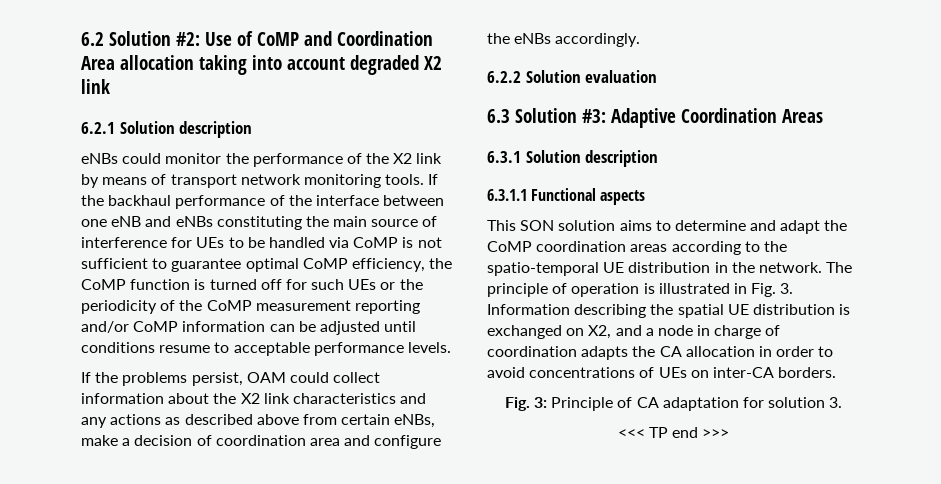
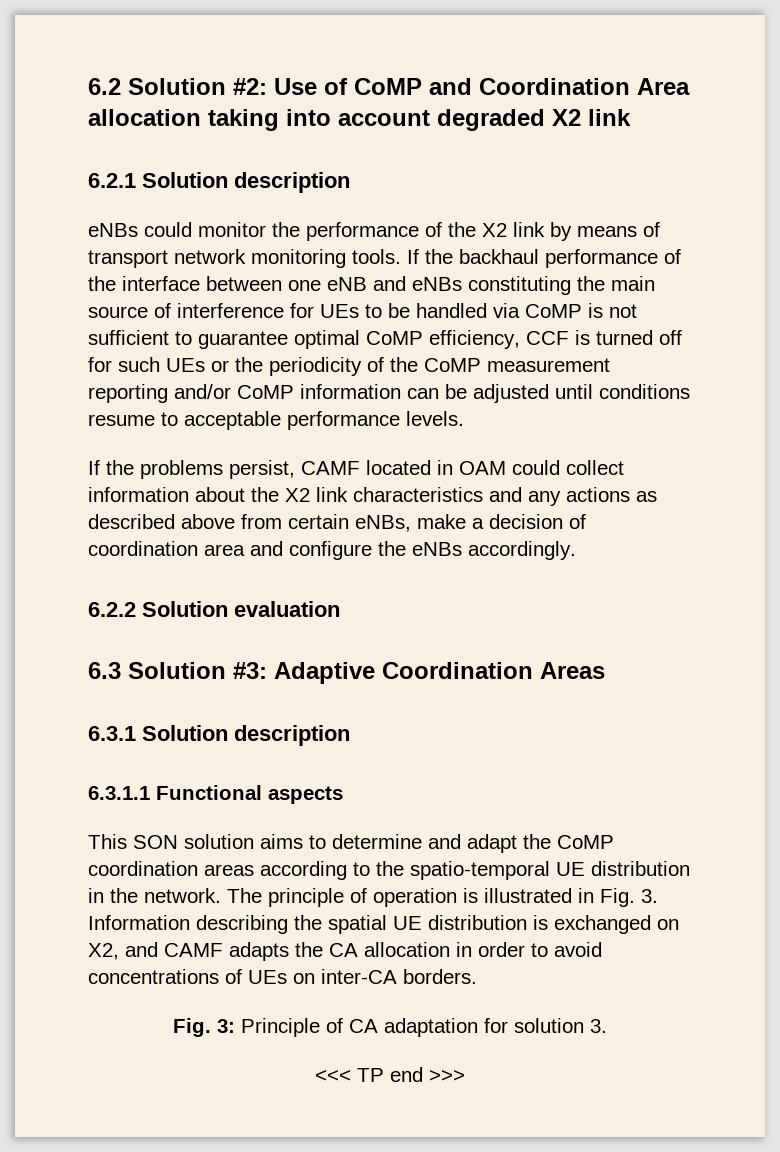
- If the backhaul performance of the interface between one eNB and eNBs constituting the main source of interference for UEs to be handled via CoMP is not sufficient to guarantee optimal CoMP efficiency, the CoMP function is turned off for such UEs or the periodicity of the CoMP measurement reporting and/or CoMP information can be adjusted until conditions resume to acceptable performance levels.
+ If the backhaul performance of the interface between one eNB and eNBs constituting the main source of interference for UEs to be handled via CoMP is not sufficient to guarantee optimal CoMP efficiency, CCF is turned off for such UEs or the periodicity of the CoMP measurement reporting and/or CoMP information can be adjusted until conditions resume to acceptable performance levels.
- If the problems persist, OAM could collect information about the X2 link characteristics and any actions as described above from certain eNBs, make a decision of coordination area and configure the eNBs accordingly.
+ If the problems persist, CAMF located in OAM could collect information about the X2 link characteristics and any actions as described above from certain eNBs, make a decision of coordination area and configure the eNBs accordingly.
- The principle of operation is illustrated in Fig. 3. Information describing the spatial UE distribution is exchanged on X2, and a node in charge of coordination adapts the CA allocation in order to avoid concentrations of UEs on inter-CA borders.
+ The principle of operation is illustrated in Fig. 3. Information describing the spatial UE distribution is exchanged on X2, and CAMF adapts the CA allocation in order to avoid concentrations of UEs on inter-CA borders.

